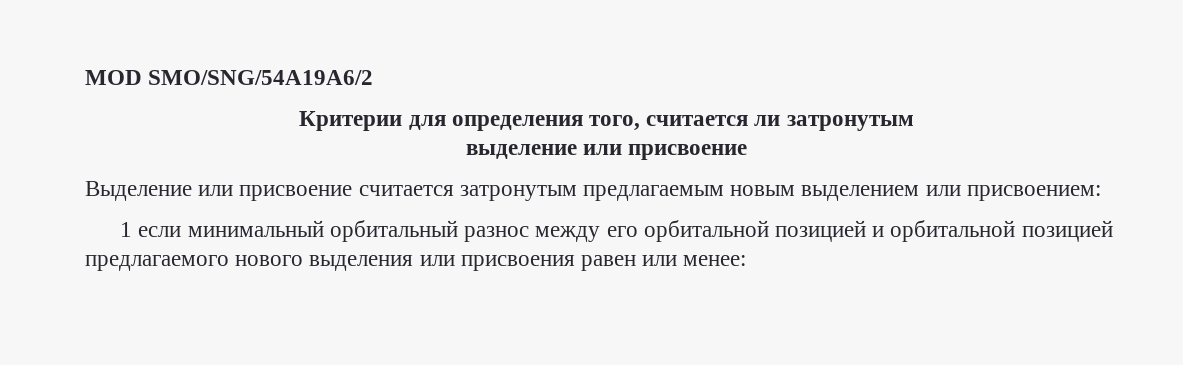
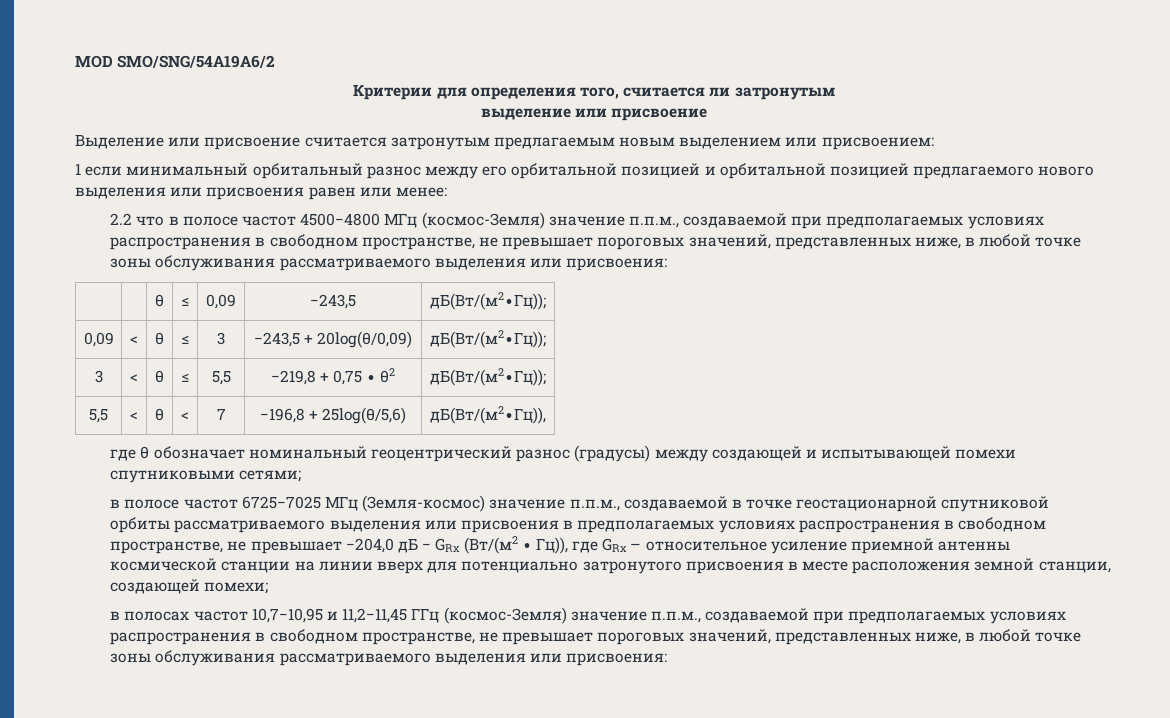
+ 2.2 что в полосе частот 4500−4800 МГц (космос-Земля) значение п.п.м., создаваемой при предполагаемых условиях распространения в свободном пространстве, не превышает пороговых значений, представленных ниже, в любой точке зоны обслуживания рассматриваемого выделения или присвоения:
+ | | θ | ≤ | 0,09 | −243,5 | дБ(Вт/(м2∙Гц));
+ 0,09 | < | θ | ≤ | 3 | −243,5 + 20log(θ/0,09) | дБ(Вт/(м2∙Гц));
+ 3 | < | θ | ≤ | 5,5 | −219,8 + 0,75 ∙ θ2 | дБ(Вт/(м2∙Гц));
+ 5,5 | < | θ | < | 7 | −196,8 + 25log(θ/5,6) | дБ(Вт/(м2∙Гц)),
+ где θ обозначает номинальный геоцентрический разнос (градусы) между создающей и испытывающей помехи спутниковыми сетями;
+ в полосе частот 6725−7025 МГц (Земля-космос) значение п.п.м., создаваемой в точке геостационарной спутниковой орбиты рассматриваемого выделения или присвоения в предполагаемых условиях распространения в свободном пространстве, не превышает −204,0 дБ − GRx (Вт/(м2 ∙ Гц)), где GRx – относительное усиление приемной антенны космической станции на линии вверх для потенциально затронутого присвоения в месте расположения земной станции, создающей помехи;
+ в полосах частот 10,7−10,95 и 11,2−11,45 ГГц (космос-Земля) значение п.п.м., создаваемой при предполагаемых условиях распространения в свободном пространстве, не превышает пороговых значений, представленных ниже, в любой точке зоны обслуживания рассматриваемого выделения или присвоения:

